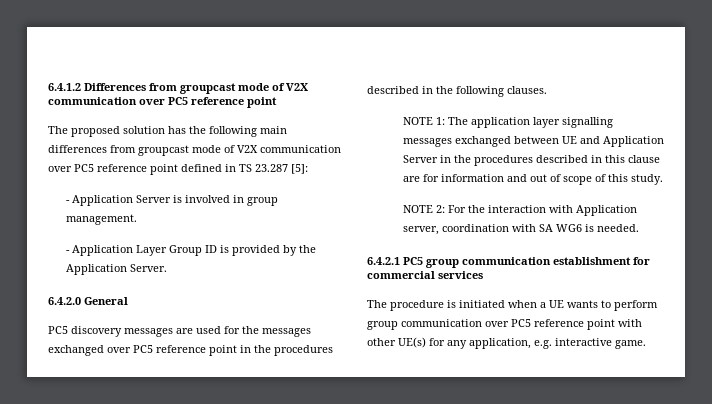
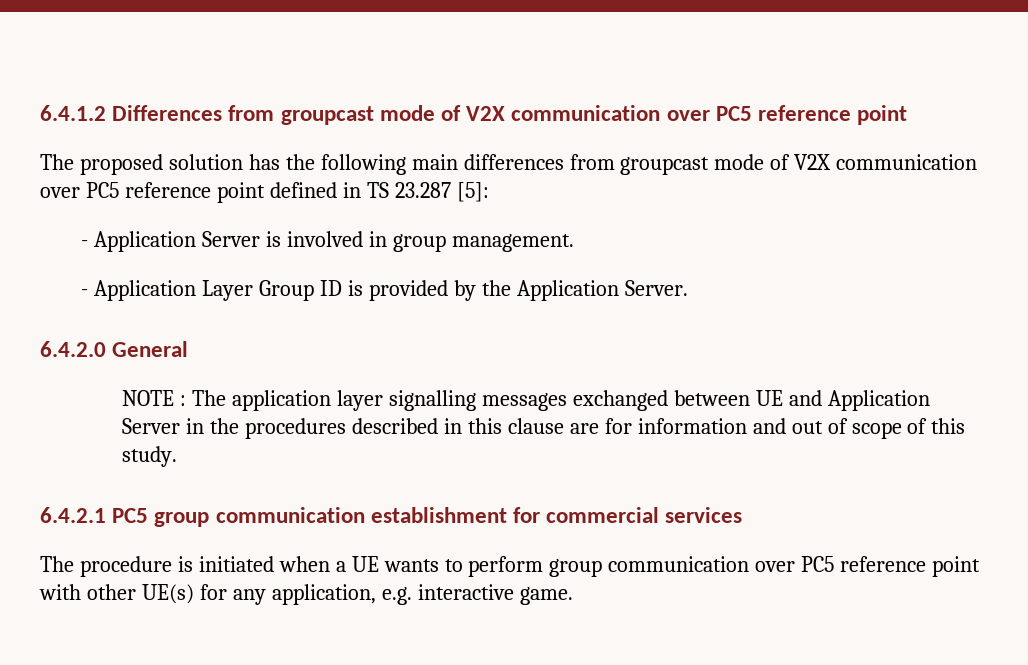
- PC5 discovery messages are used for the messages exchanged over PC5 reference point in the procedures described in the following clauses.
- NOTE 1: The application layer signalling messages exchanged between UE and Application Server in the procedures described in this clause are for information and out of scope of this study.
+ NOTE : The application layer signalling messages exchanged between UE and Application Server in the procedures described in this clause are for information and out of scope of this study.
- NOTE 2: For the interaction with Application server, coordination with SA WG6 is needed.

